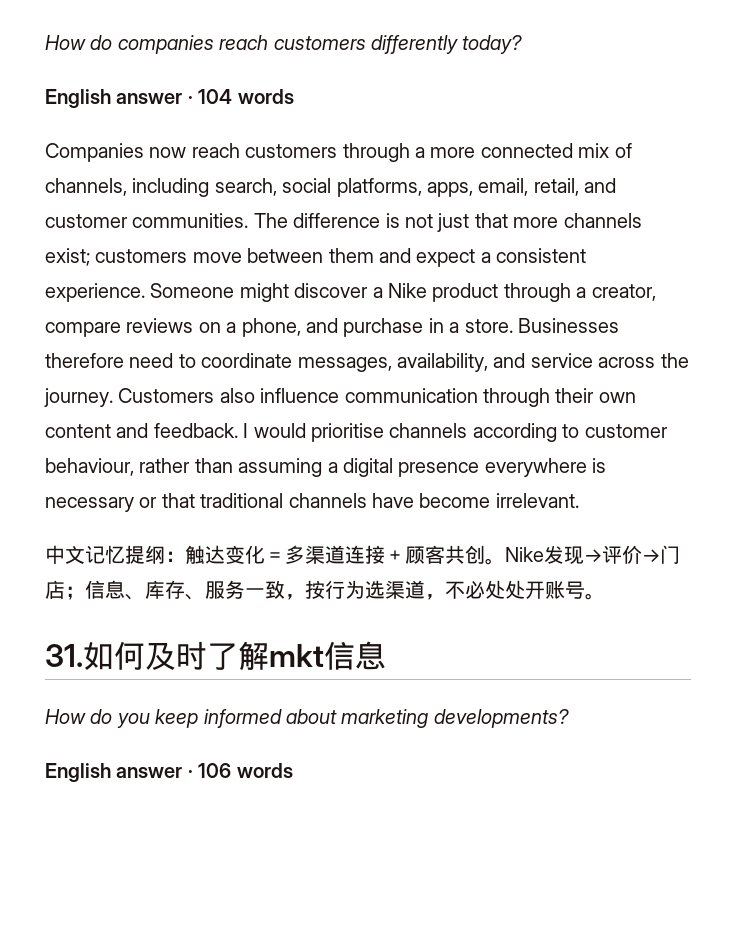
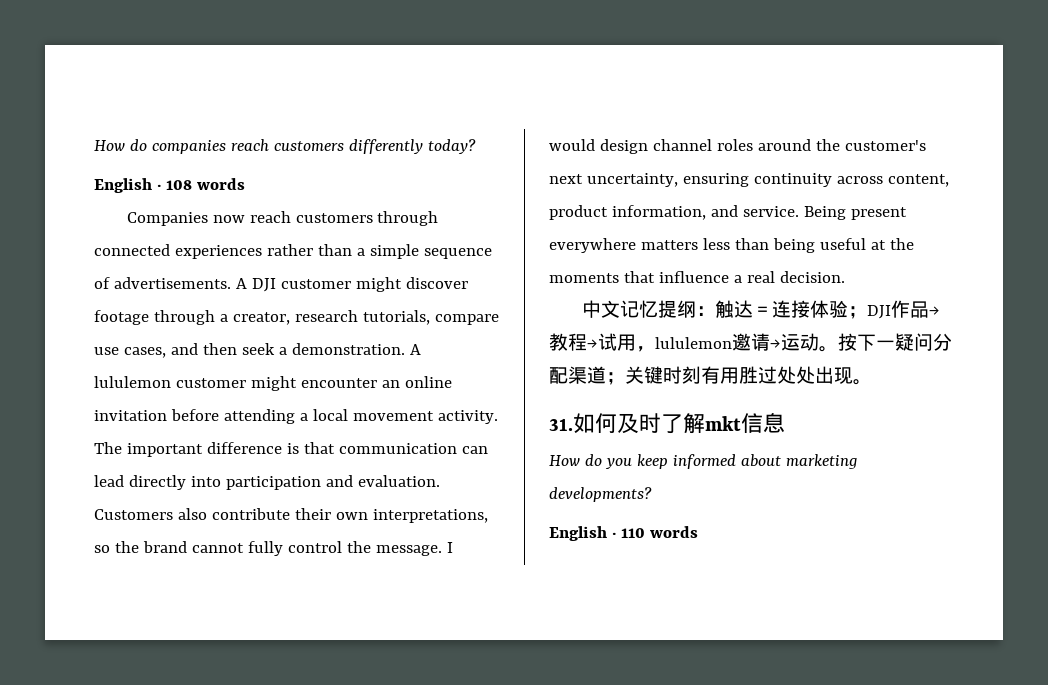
- English answer · 104 words
+ English · 108 words
- Companies now reach customers through a more connected mix of channels, including search, social platforms, apps, email, retail, and customer communities. The difference is not just that more channels exist; customers move between them and expect a consistent experience. Someone might discover a Nike product through a creator, compare reviews on a phone, and purchase in a store. Businesses therefore need to coordinate messages, availability, and service across the journey. Customers also influence communication through their own content and feedback. I would prioritise channels according to customer behaviour, rather than assuming a digital presence everywhere is necessary or that traditional channels have become irrelevant.
+ Companies now reach customers through connected experiences rather than a simple sequence of advertisements. A DJI customer might discover footage through a creator, research tutorials, compare use cases, and then seek a demonstration. A lululemon customer might encounter an online invitation before attending a local movement activity. The important difference is that communication can lead directly into participation and evaluation. Customers also contribute their own interpretations, so the brand cannot fully control the message. I would design channel roles around the customer's next uncertainty, ensuring continuity across content, product information, and service. Being present everywhere matters less than being useful at the moments that influence a real decision.
- 中文记忆提纲：触达变化＝多渠道连接＋顾客共创。Nike发现→评价→门店；信息、库存、服务一致，按行为选渠道，不必处处开账号。
+ 中文记忆提纲：触达＝连接体验；DJI作品→教程→试用，lululemon邀请→运动。按下一疑问分配渠道；关键时刻有用胜过处处出现。
- English answer · 106 words
+ English · 110 words

